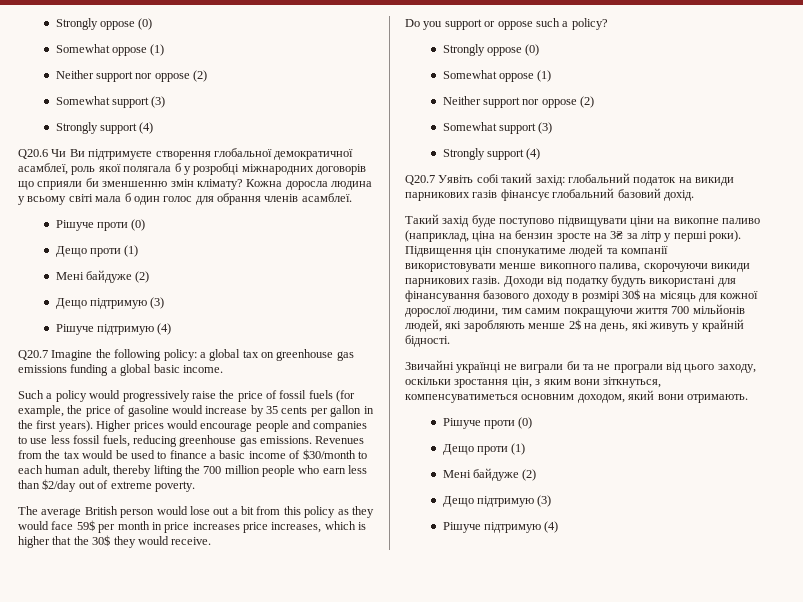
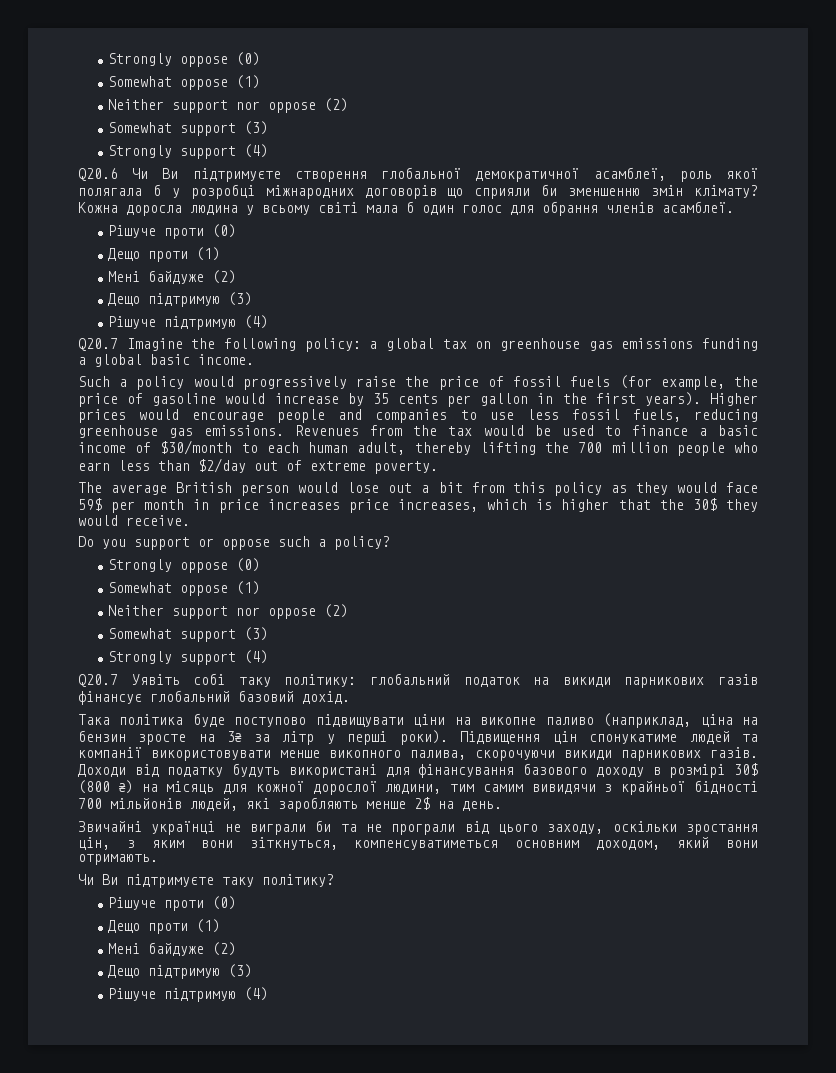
- Q20.7 Уявіть собі такий захід: глобальний податок на викиди парникових газів фінансує глобальний базовий дохід.
+ Q20.7 Уявіть собі таку політику: глобальний податок на викиди парникових газів фінансує глобальний базовий дохід.
- Такий захід буде поступово підвищувати ціни на викопне паливо (наприклад, ціна на бензин зросте на 3₴ за літр у перші роки).
+ Така політика буде поступово підвищувати ціни на викопне паливо (наприклад, ціна на бензин зросте на 3₴ за літр у перші роки).
- Доходи від податку будуть використані для фінансування базового доходу в розмірі 30$ на місяць для кожної дорослої людини, тим самим покращуючи життя 700 мільйонів людей, які заробляють менше 2$ на день, які живуть у крайній бідності.
+ Доходи від податку будуть використані для фінансування базового доходу в розмірі 30$ (800 ₴) на місяць для кожної дорослої людини, тим самим вивидячи з крайньої бідності 700 мільйонів людей, які заробляють менше 2$ на день.
+ Чи Ви підтримуєте таку політику?

